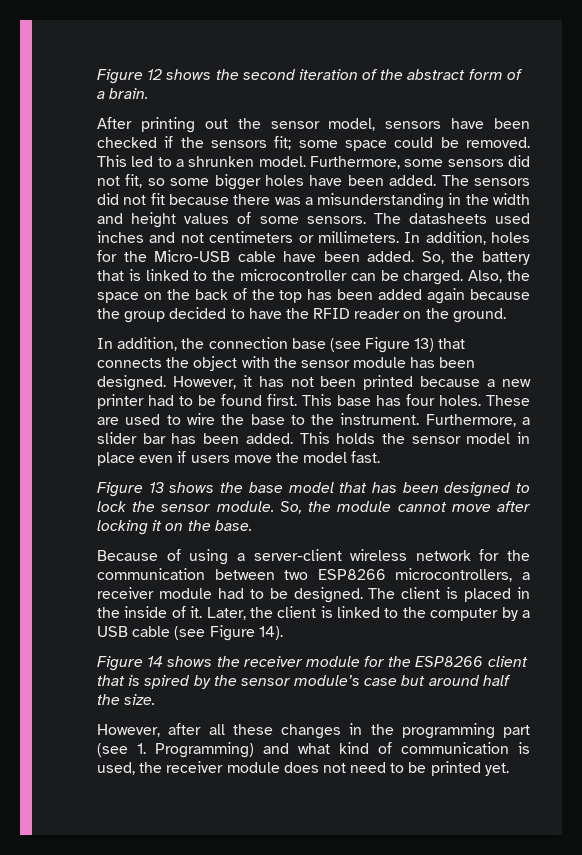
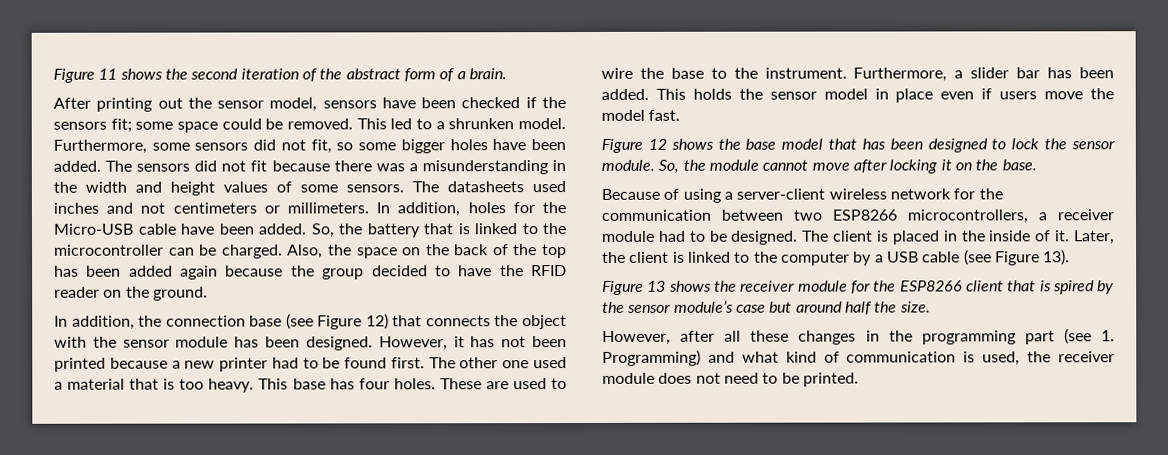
- Figure 12 shows the second iteration of the abstract form of a brain.
+ Figure 11 shows the second iteration of the abstract form of a brain.
- In addition, the connection base (see Figure 13) that connects the object with the sensor module has been designed.
+ In addition, the connection base (see Figure 12) that connects the object with the sensor module has been designed.
+ The other one used a material that is too heavy.
- Figure 13 shows the base model that has been designed to lock the sensor module.
+ Figure 12 shows the base model that has been designed to lock the sensor module.
- Later, the client is linked to the computer by a USB cable (see Figure 14).
- Figure 14 shows the receiver module for the ESP8266 client that is spired by the sensor module’s case but around half the size.
+ Later, the client is linked to the computer by a USB cable (see Figure 13).
+ Figure 13 shows the receiver module for the ESP8266 client that is spired by the sensor module’s case but around half the size.
- However, after all these changes in the programming part (see 1. Programming) and what kind of communication is used, the receiver module does not need to be printed yet.
+ However, after all these changes in the programming part (see 1. Programming) and what kind of communication is used, the receiver module does not need to be printed.

